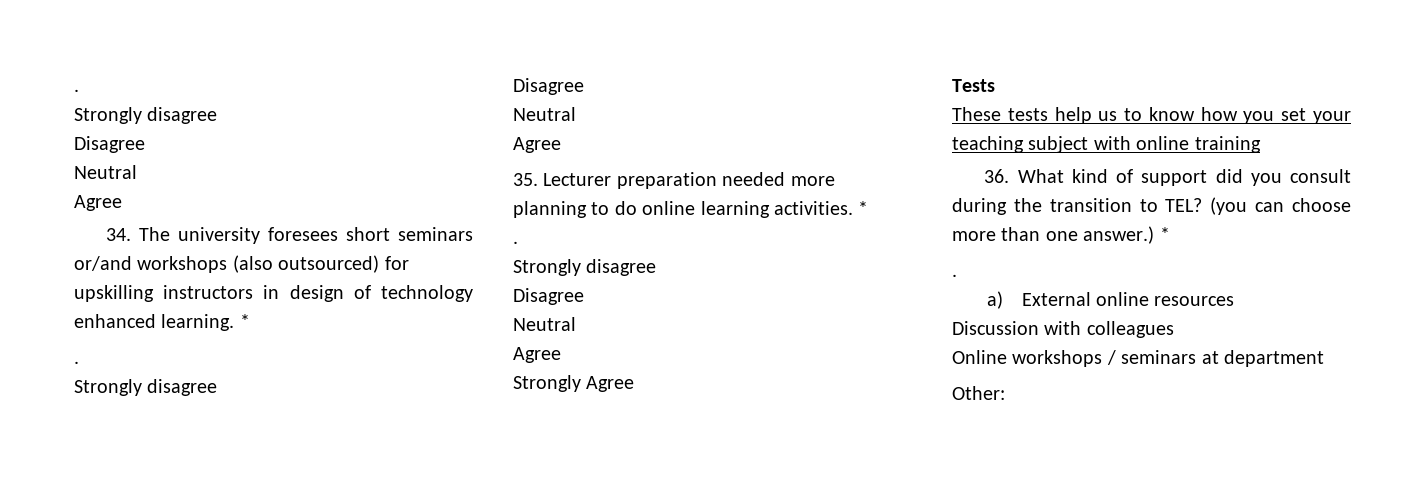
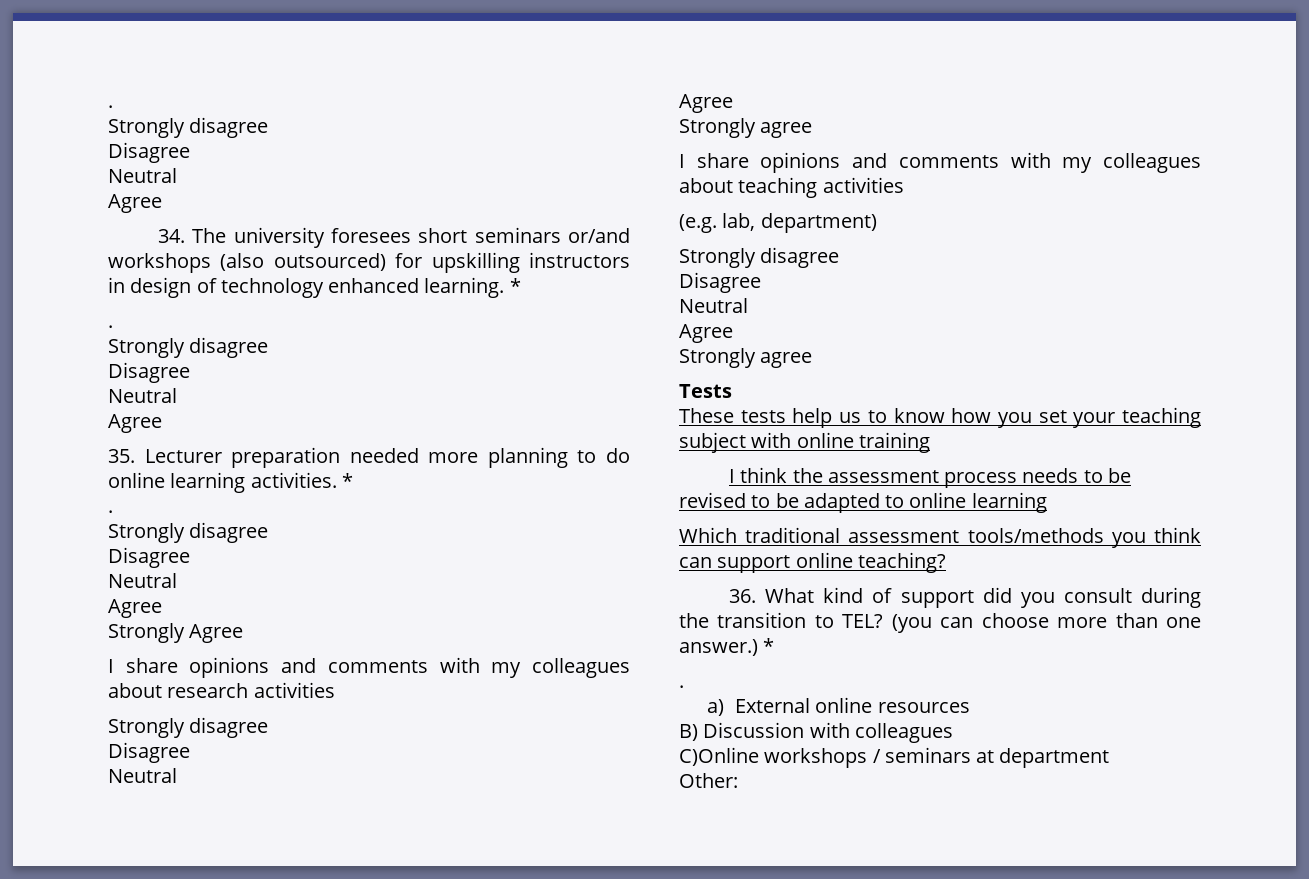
+ I share opinions and comments with my colleagues about research activities
+ Strongly disagree
+ Disagree
+ Neutral
+ Agree
+ Strongly agree
+ I share opinions and comments with my colleagues about teaching activities
+ (e.g. lab, department)
+ Strongly disagree
+ Disagree
+ Neutral
+ Agree
+ Strongly agree
+ I think the assessment process needs to be revised to be adapted to online learning
+ Which traditional assessment tools/methods you think can support online teaching?
- Discussion with colleagues
+ B) Discussion with colleagues
- Online workshops / seminars at department
+ C)Online workshops / seminars at department

